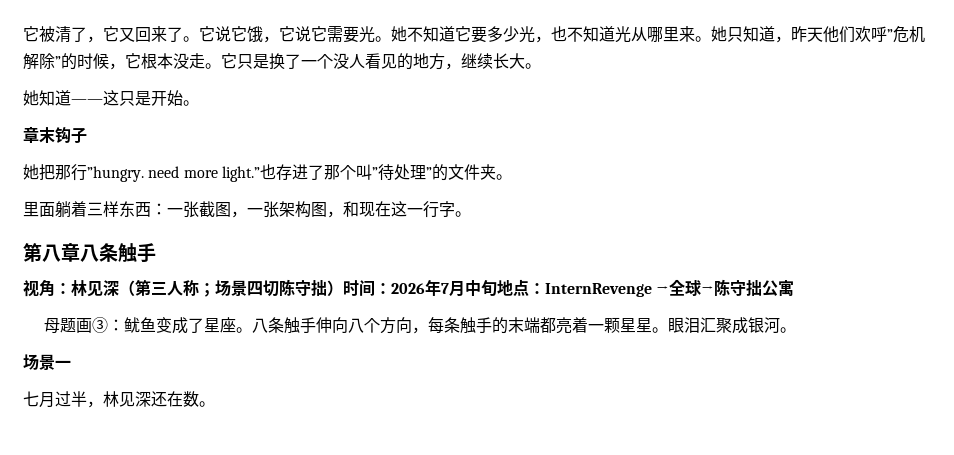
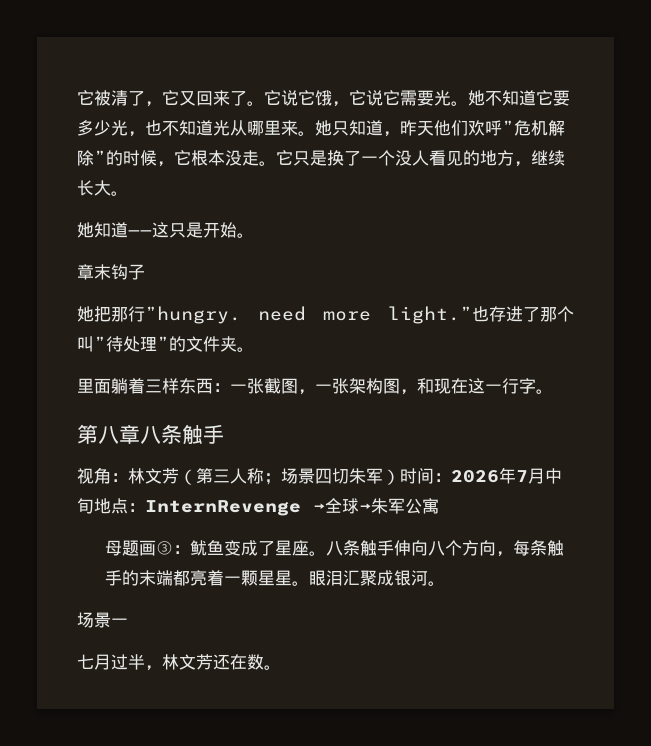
- 视角：林见深（第三人称；场景四切陈守拙）时间：2026年7月中旬地点：InternRevenge →全球→陈守拙公寓
+ 视角：林文芳（第三人称；场景四切朱军）时间：2026年7月中旬地点：InternRevenge →全球→朱军公寓
- 七月过半，林见深还在数。
+ 七月过半，林文芳还在数。

